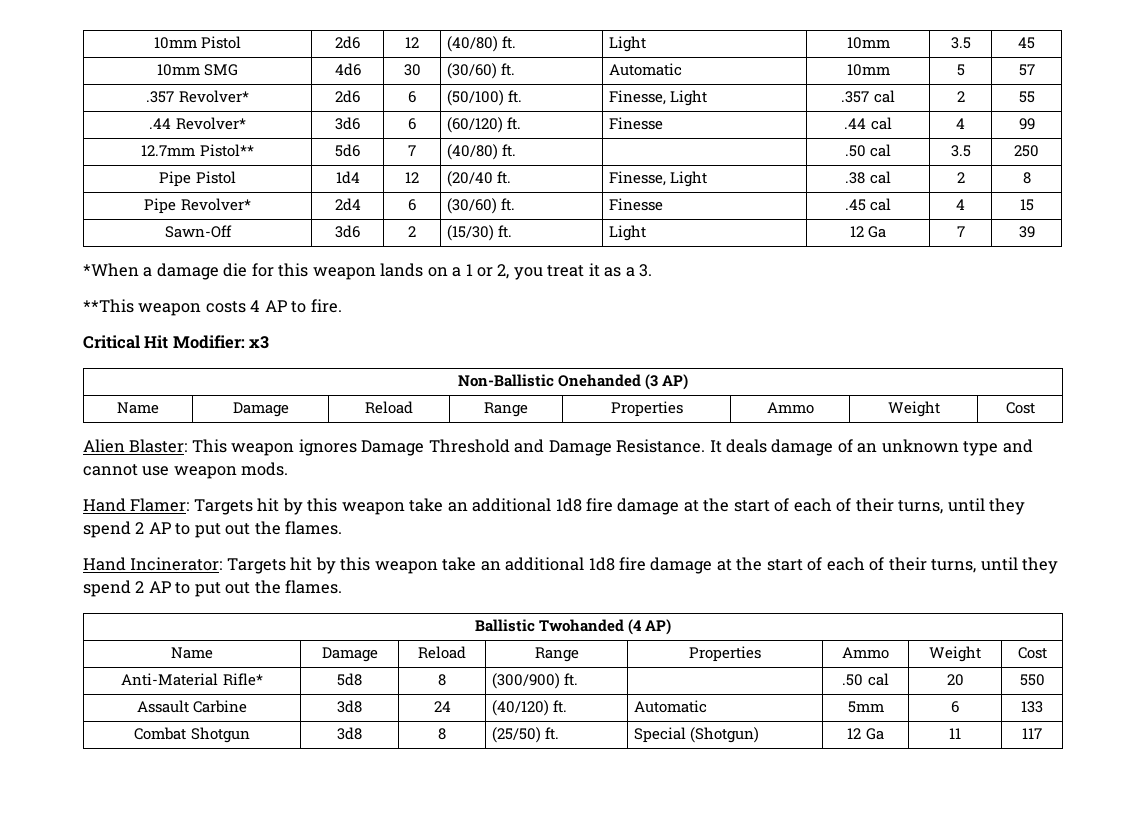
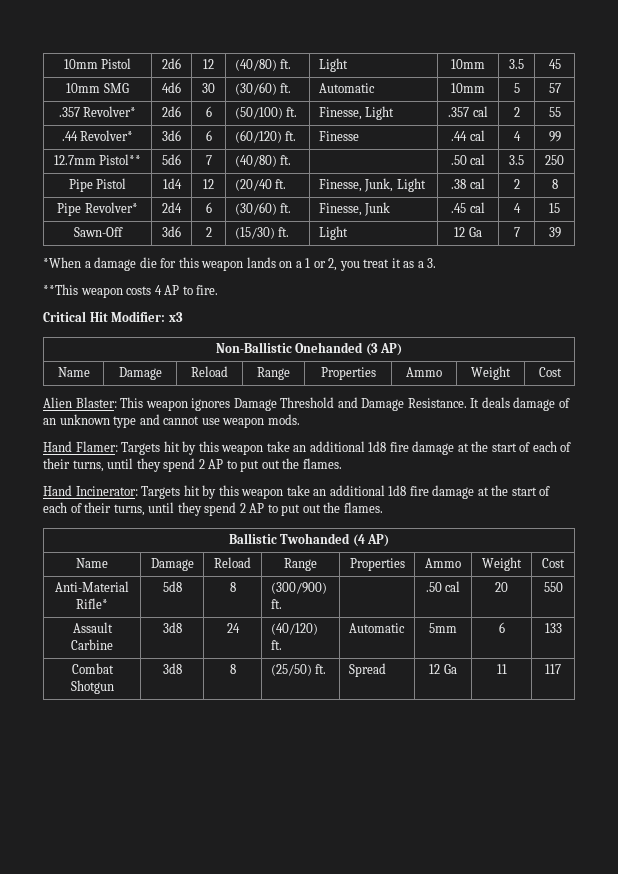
- Pipe Pistol | 1d4 | 12 | (20/40 ft. | Finesse, Light | .38 cal | 2 | 8
+ Pipe Pistol | 1d4 | 12 | (20/40 ft. | Finesse, Junk, Light | .38 cal | 2 | 8
- Pipe Revolver* | 2d4 | 6 | (30/60) ft. | Finesse | .45 cal | 4 | 15
+ Pipe Revolver* | 2d4 | 6 | (30/60) ft. | Finesse, Junk | .45 cal | 4 | 15
- Combat Shotgun | 3d8 | 8 | (25/50) ft. | Special (Shotgun) | 12 Ga | 11 | 117
+ Combat Shotgun | 3d8 | 8 | (25/50) ft. | Spread | 12 Ga | 11 | 117

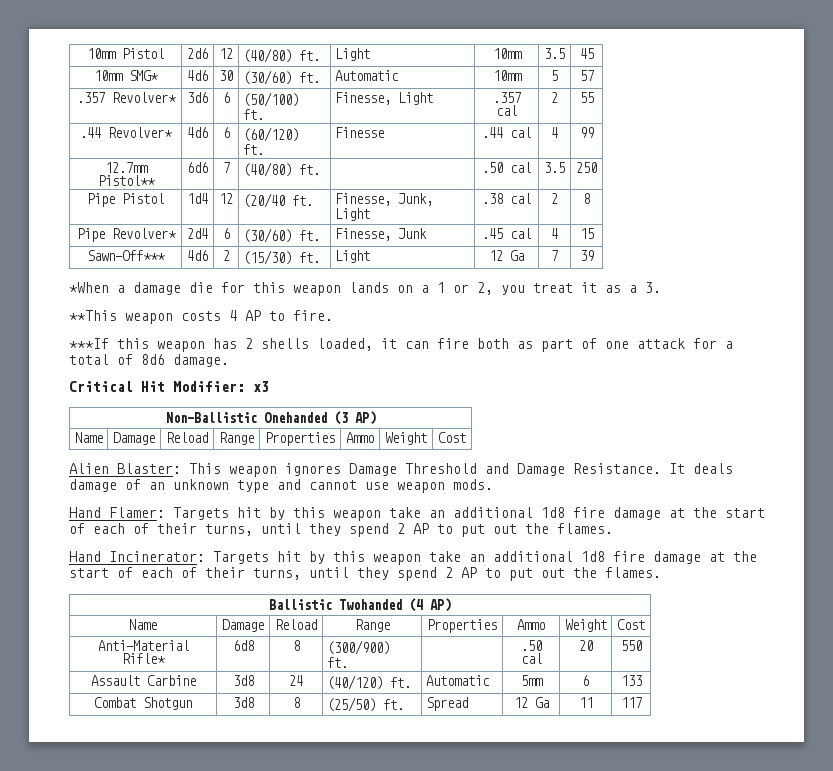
- 10mm SMG | 4d6 | 30 | (30/60) ft. | Automatic | 10mm | 5 | 57
+ 10mm SMG* | 4d6 | 30 | (30/60) ft. | Automatic | 10mm | 5 | 57
- .357 Revolver* | 2d6 | 6 | (50/100) ft. | Finesse, Light | .357 cal | 2 | 55
+ .357 Revolver* | 3d6 | 6 | (50/100) ft. | Finesse, Light | .357 cal | 2 | 55
- .44 Revolver* | 3d6 | 6 | (60/120) ft. | Finesse | .44 cal | 4 | 99
+ .44 Revolver* | 4d6 | 6 | (60/120) ft. | Finesse | .44 cal | 4 | 99
- 12.7mm Pistol** | 5d6 | 7 | (40/80) ft. | | .50 cal | 3.5 | 250
+ 12.7mm Pistol** | 6d6 | 7 | (40/80) ft. | | .50 cal | 3.5 | 250
- Sawn-Off | 3d6 | 2 | (15/30) ft. | Light | 12 Ga | 7 | 39
+ Sawn-Off*** | 4d6 | 2 | (15/30) ft. | Light | 12 Ga | 7 | 39
+ ***If this weapon has 2 shells loaded, it can fire both as part of one attack for a total of 8d6 damage.
- Anti-Material Rifle* | 5d8 | 8 | (300/900) ft. | | .50 cal | 20 | 550
+ Anti-Material Rifle* | 6d8 | 8 | (300/900) ft. | | .50 cal | 20 | 550

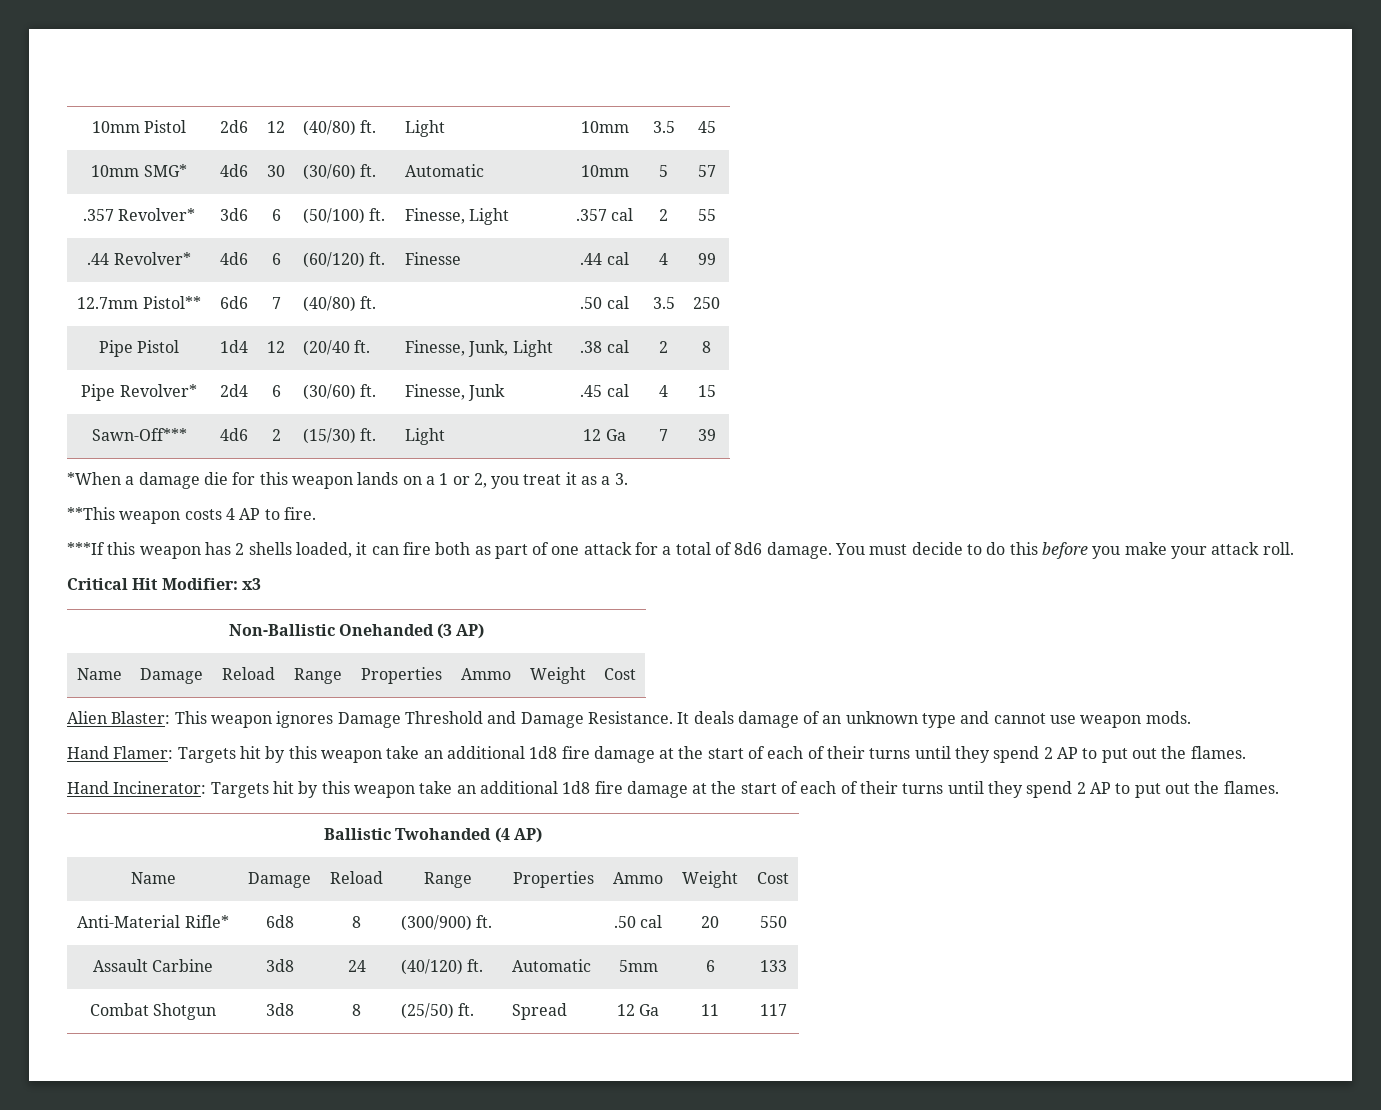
+ You must decide to do this before you make your attack roll.
- Hand Flamer: Targets hit by this weapon take an additional 1d8 fire damage at the start of each of their turns, until they spend 2 AP to put out the flames.
+ Hand Flamer: Targets hit by this weapon take an additional 1d8 fire damage at the start of each of their turns until they spend 2 AP to put out the flames.
- Hand Incinerator: Targets hit by this weapon take an additional 1d8 fire damage at the start of each of their turns, until they spend 2 AP to put out the flames.
+ Hand Incinerator: Targets hit by this weapon take an additional 1d8 fire damage at the start of each of their turns until they spend 2 AP to put out the flames.

